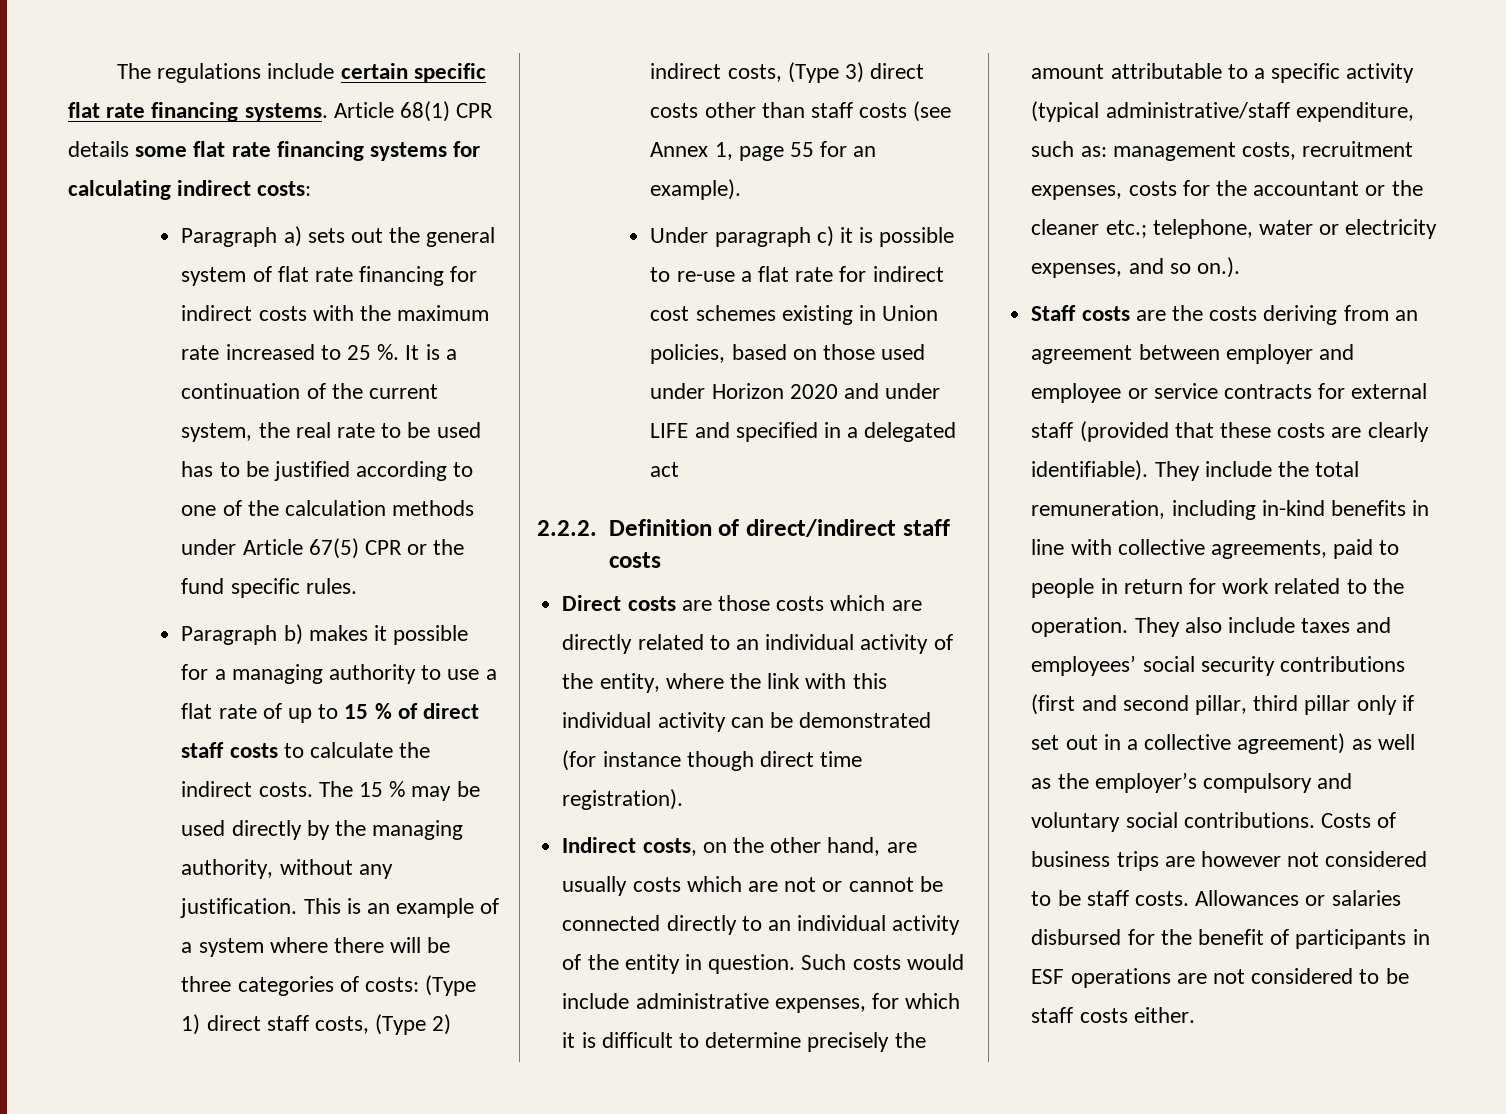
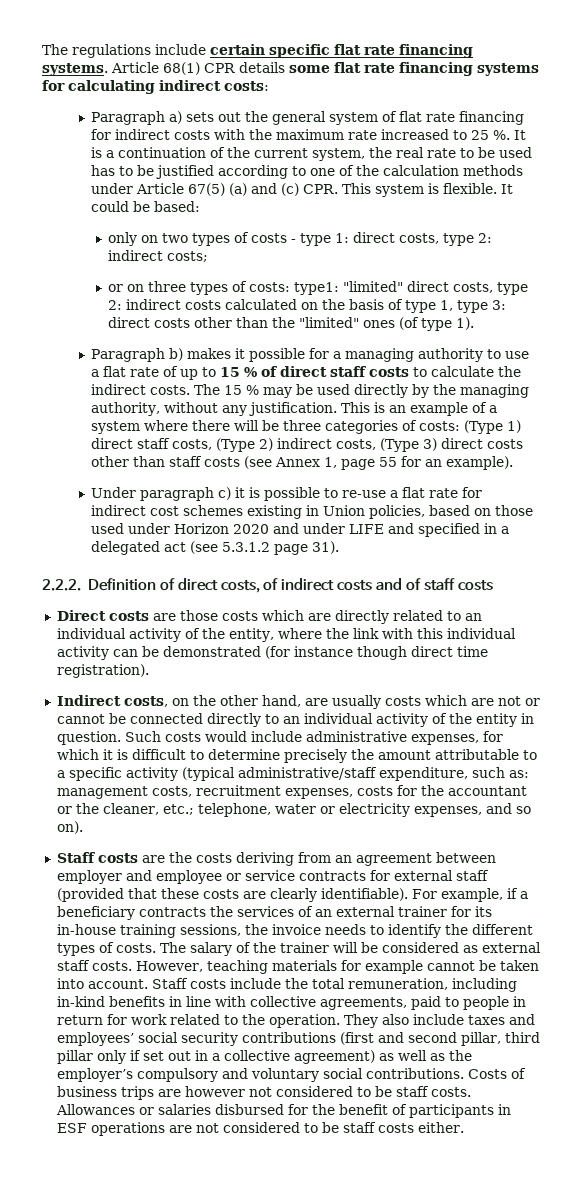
- It is a continuation of the current system, the real rate to be used has to be justified according to one of the calculation methods under Article 67(5) CPR or the fund specific rules.
+ It is a continuation of the current system, the real rate to be used has to be justified according to one of the calculation methods under Article 67(5) (a) and (c) CPR. This system is flexible. It could be based:
+ only on two types of costs - type 1: direct costs, type 2: indirect costs;
+ or on three types of costs: type1: "limited" direct costs, type 2: indirect costs calculated on the basis of type 1, type 3: direct costs other than the "limited" ones (of type 1).
- Under paragraph c) it is possible to re-use a flat rate for indirect cost schemes existing in Union policies, based on those used under Horizon 2020 and under LIFE and specified in a delegated act
+ Under paragraph c) it is possible to re-use a flat rate for indirect cost schemes existing in Union policies, based on those used under Horizon 2020 and under LIFE and specified in a delegated act (see 5.3.1.2 page 31).
- 2.2.2. Definition of direct/indirect staff costs
+ 2.2.2. Definition of direct costs, of indirect costs and of staff costs
- Such costs would include administrative expenses, for which it is difficult to determine precisely the amount attributable to a specific activity (typical administrative/staff expenditure, such as: management costs, recruitment expenses, costs for the accountant or the cleaner etc.; telephone, water or electricity expenses, and so on.).
+ Such costs would include administrative expenses, for which it is difficult to determine precisely the amount attributable to a specific activity (typical administrative/staff expenditure, such as: management costs, recruitment expenses, costs for the accountant or the cleaner, etc.; telephone, water or electricity expenses, and so on).
- They include the total remuneration, including in-kind benefits in line with collective agreements, paid to people in return for work related to the operation.
+ For example, if a beneficiary contracts the services of an external trainer for its in-house training sessions, the invoice needs to identify the different types of costs. The salary of the trainer will be considered as external staff costs. However, teaching materials for example cannot be taken into account. Staff costs include the total remuneration, including in-kind benefits in line with collective agreements, paid to people in return for work related to the operation.

